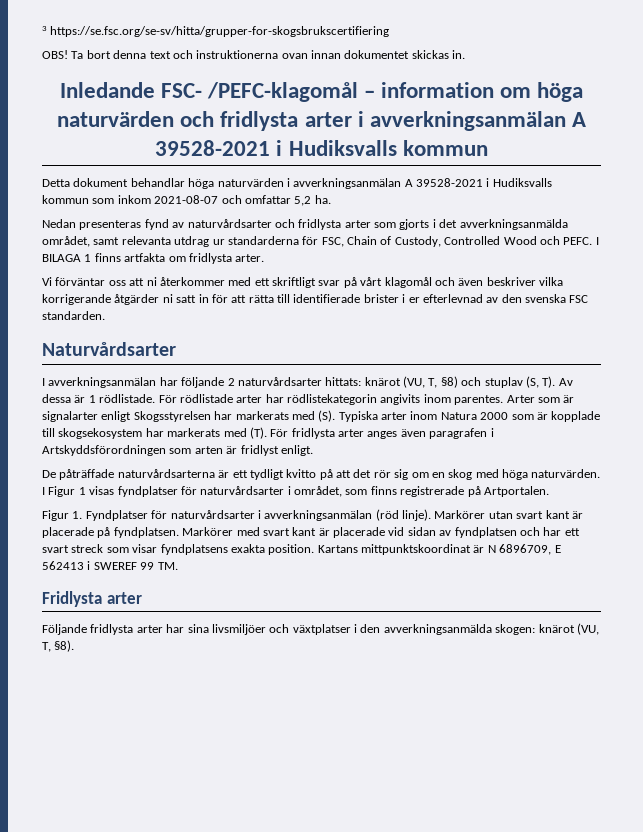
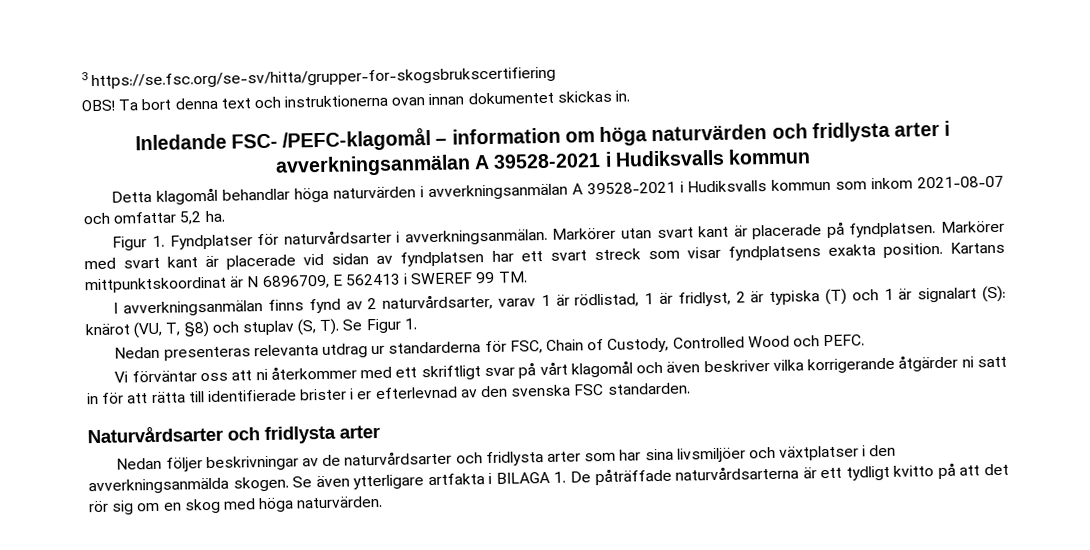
- Detta dokument behandlar höga naturvärden i avverkningsanmälan A 39528-2021 i Hudiksvalls kommun som inkom 2021-08-07 och omfattar 5,2 ha.
+ Detta klagomål behandlar höga naturvärden i avverkningsanmälan A 39528-2021 i Hudiksvalls kommun som inkom 2021-08-07 och omfattar 5,2 ha.
- Nedan presenteras fynd av naturvårdsarter och fridlysta arter som gjorts i det avverkningsanmälda området, samt relevanta utdrag ur standarderna för FSC, Chain of Custody, Controlled Wood och PEFC. I BILAGA 1 finns artfakta om fridlysta arter.
+ Figur 1. Fyndplatser för naturvårdsarter i avverkningsanmälan. Markörer utan svart kant är placerade på fyndplatsen. Markörer med svart kant är placerade vid sidan av fyndplatsen har ett svart streck som visar fyndplatsens exakta position. Kartans mittpunktskoordinat är N 6896709, E 562413 i SWEREF 99 TM.
+ I avverkningsanmälan finns fynd av 2 naturvårdsarter, varav 1 är rödlistad, 1 är fridlyst, 2 är typiska (T) och 1 är signalart (S): knärot (VU, T, §8) och stuplav (S, T). Se Figur 1.
+ Nedan presenteras relevanta utdrag ur standarderna för FSC, Chain of Custody, Controlled Wood och PEFC.
- Naturvårdsarter
- I avverkningsanmälan har följande 2 naturvårdsarter hittats: knärot (VU, T, §8) och stuplav (S, T). Av dessa är 1 rödlistade. För rödlistade arter har rödlistekategorin angivits inom parentes. Arter som är signalarter enligt Skogsstyrelsen har markerats med (S). Typiska arter inom Natura 2000 som är kopplade till skogsekosystem har markerats med (T). För fridlysta arter anges även paragrafen i Artskyddsförordningen som arten är fridlyst enligt.
- De påträffade naturvårdsarterna är ett tydligt kvitto på att det rör sig om en skog med höga naturvärden. I Figur 1 visas fyndplatser för naturvårdsarter i området, som finns registrerade på Artportalen.
- Figur 1. Fyndplatser för naturvårdsarter i avverkningsanmälan (röd linje). Markörer utan svart kant är placerade på fyndplatsen. Markörer med svart kant är placerade vid sidan av fyndplatsen och har ett svart streck som visar fyndplatsens exakta position. Kartans mittpunktskoordinat är N 6896709, E 562413 i SWEREF 99 TM.
- Fridlysta arter
- Följande fridlysta arter har sina livsmiljöer och växtplatser i den avverkningsanmälda skogen: knärot (VU, T, §8).
+ Naturvårdsarter och fridlysta arter
+ Nedan följer beskrivningar av de naturvårdsarter och fridlysta arter som har sina livsmiljöer och växtplatser i den avverkningsanmälda skogen. Se även ytterligare artfakta i BILAGA 1. De påträffade naturvårdsarterna är ett tydligt kvitto på att det rör sig om en skog med höga naturvärden.

